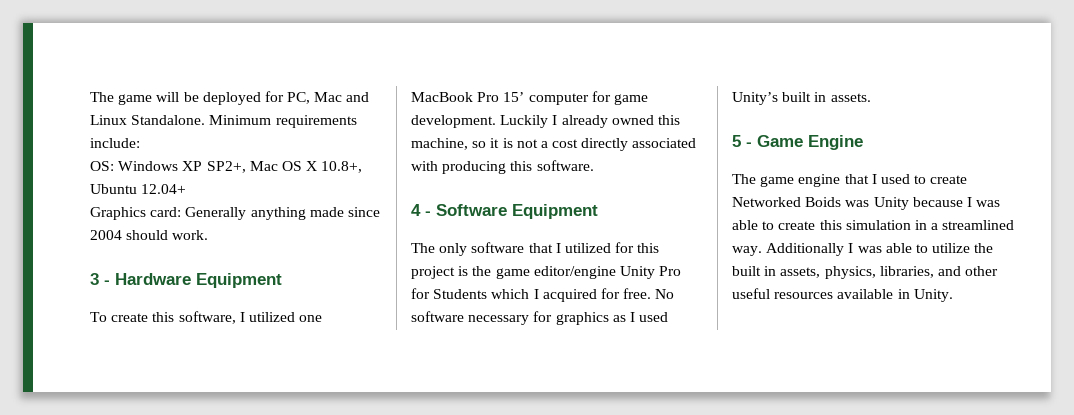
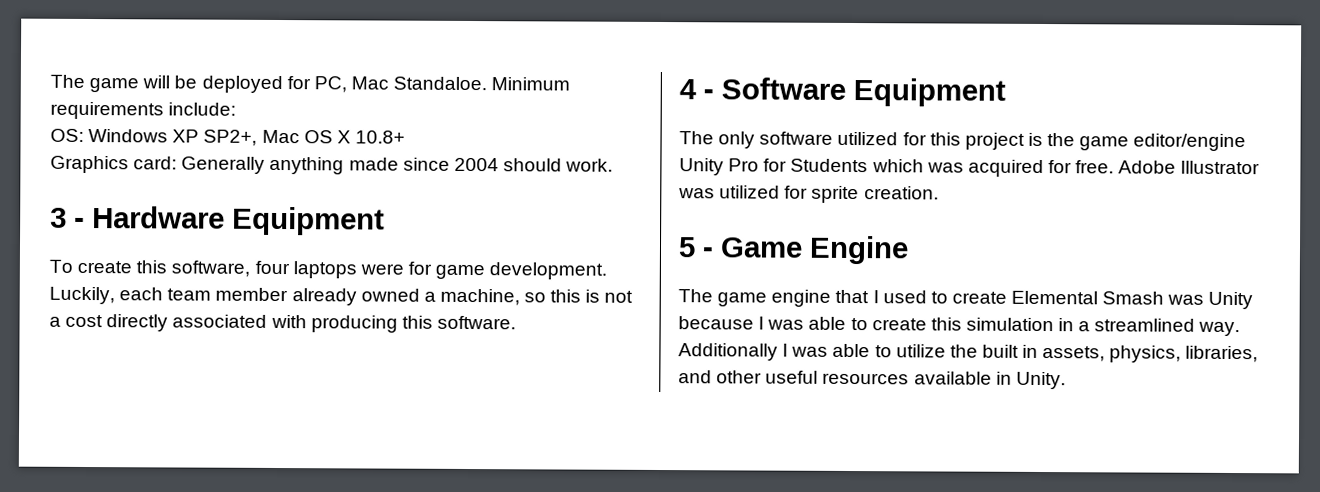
- The game will be deployed for PC, Mac and Linux Standalone.
+ The game will be deployed for PC, Mac Standaloe.
- OS: Windows XP SP2+, Mac OS X 10.8+, Ubuntu 12.04+
+ OS: Windows XP SP2+, Mac OS X 10.8+
- To create this software, I utilized one MacBook Pro 15’ computer for game development. Luckily I already owned this machine, so it is not a cost directly associated with producing this software.
+ To create this software, four laptops were for game development. Luckily, each team member already owned a machine, so this is not a cost directly associated with producing this software.
- The only software that I utilized for this project is the game editor/engine Unity Pro for Students which I acquired for free.
+ The only software utilized for this project is the game editor/engine Unity Pro for Students which was acquired for free.
- No software necessary for graphics as I used Unity’s built in assets.
+ Adobe Illustrator was utilized for sprite creation.
- The game engine that I used to create Networked Boids was Unity because I was able to create this simulation in a streamlined way.
+ The game engine that I used to create Elemental Smash was Unity because I was able to create this simulation in a streamlined way.

